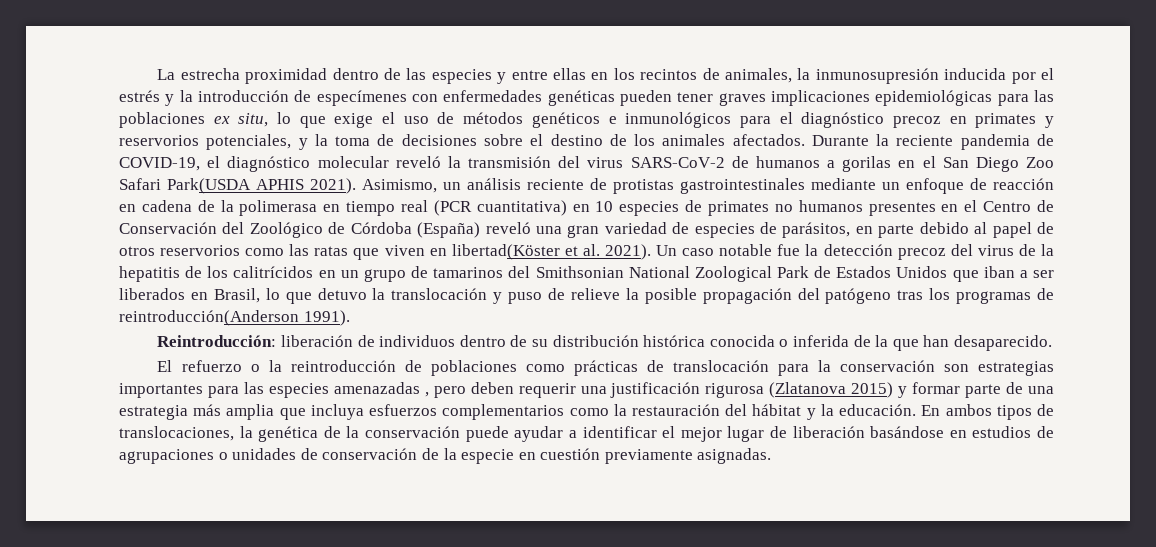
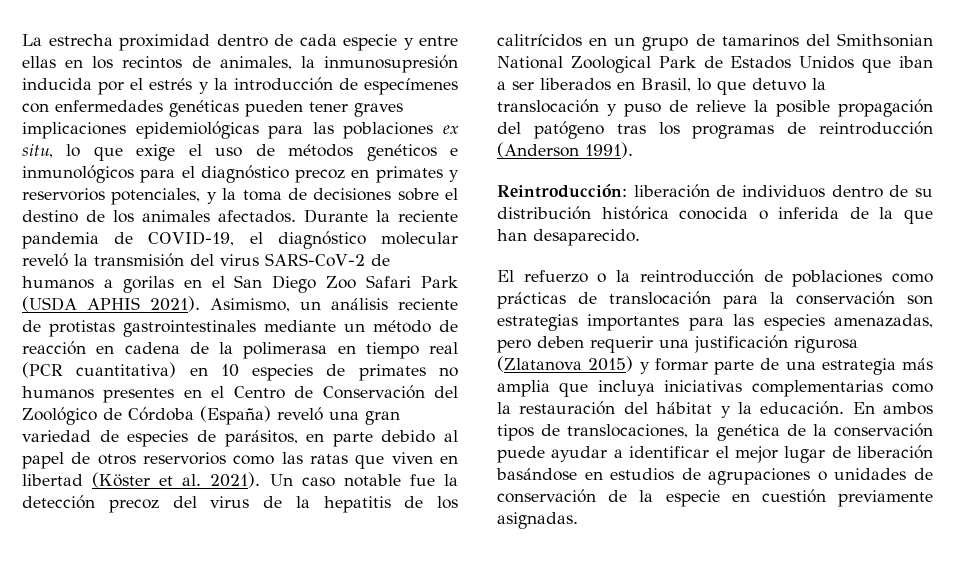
- La estrecha proximidad dentro de las especies y entre ellas en los recintos de animales, la inmunosupresión inducida por el estrés y la introducción de especímenes con enfermedades genéticas pueden tener graves implicaciones epidemiológicas para las poblaciones ex situ, lo que exige el uso de métodos genéticos e inmunológicos para el diagnóstico precoz en primates y reservorios potenciales, y la toma de decisiones sobre el destino de los animales afectados.
+ La estrecha proximidad dentro de cada especie y entre ellas en los recintos de animales, la inmunosupresión inducida por el estrés y la introducción de especímenes con enfermedades genéticas pueden tener graves implicaciones epidemiológicas para las poblaciones ex situ, lo que exige el uso de métodos genéticos e inmunológicos para el diagnóstico precoz en primates y reservorios potenciales, y la toma de decisiones sobre el destino de los animales afectados.
- Durante la reciente pandemia de COVID-19, el diagnóstico molecular reveló la transmisión del virus SARS-CoV-2 de humanos a gorilas en el San Diego Zoo Safari Park(USDA APHIS 2021).
+ Durante la reciente pandemia de COVID-19, el diagnóstico molecular reveló la transmisión del virus SARS-CoV-2 de humanos a gorilas en el San Diego Zoo Safari Park (USDA APHIS 2021).
- Asimismo, un análisis reciente de protistas gastrointestinales mediante un enfoque de reacción en cadena de la polimerasa en tiempo real (PCR cuantitativa) en 10 especies de primates no humanos presentes en el Centro de Conservación del Zoológico de Córdoba (España) reveló una gran variedad de especies de parásitos, en parte debido al papel de otros reservorios como las ratas que viven en libertad(Köster et al. 2021).
+ Asimismo, un análisis reciente de protistas gastrointestinales mediante un método de reacción en cadena de la polimerasa en tiempo real (PCR cuantitativa) en 10 especies de primates no humanos presentes en el Centro de Conservación del Zoológico de Córdoba (España) reveló una gran variedad de especies de parásitos, en parte debido al papel de otros reservorios como las ratas que viven en libertad (Köster et al. 2021).
- Un caso notable fue la detección precoz del virus de la hepatitis de los calitrícidos en un grupo de tamarinos del Smithsonian National Zoological Park de Estados Unidos que iban a ser liberados en Brasil, lo que detuvo la translocación y puso de relieve la posible propagación del patógeno tras los programas de reintroducción(Anderson 1991).
+ Un caso notable fue la detección precoz del virus de la hepatitis de los calitrícidos en un grupo de tamarinos del Smithsonian National Zoological Park de Estados Unidos que iban a ser liberados en Brasil, lo que detuvo la translocación y puso de relieve la posible propagación del patógeno tras los programas de reintroducción (Anderson 1991).
- El refuerzo o la reintroducción de poblaciones como prácticas de translocación para la conservación son estrategias importantes para las especies amenazadas , pero deben requerir una justificación rigurosa (Zlatanova 2015) y formar parte de una estrategia más amplia que incluya esfuerzos complementarios como la restauración del hábitat y la educación.
+ El refuerzo o la reintroducción de poblaciones como prácticas de translocación para la conservación son estrategias importantes para las especies amenazadas, pero deben requerir una justificación rigurosa (Zlatanova 2015) y formar parte de una estrategia más amplia que incluya iniciativas complementarias como la restauración del hábitat y la educación.

